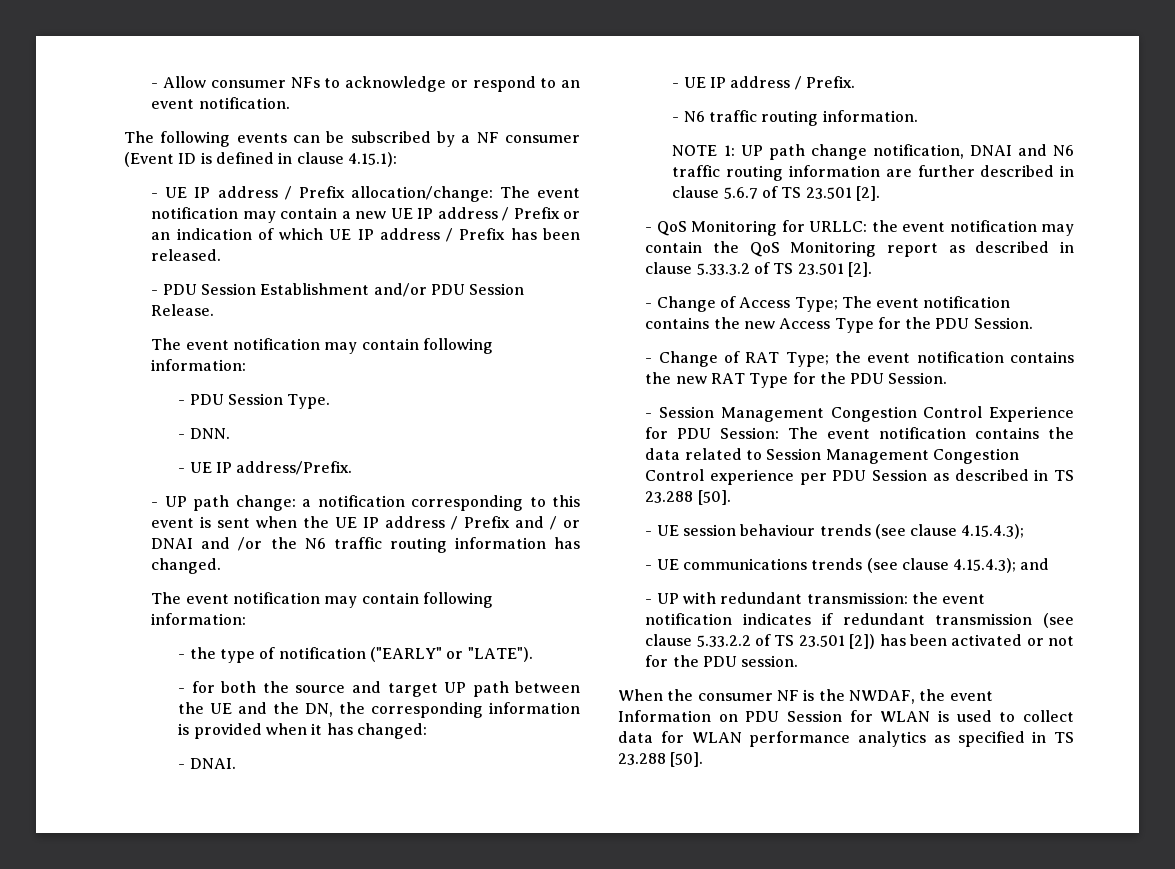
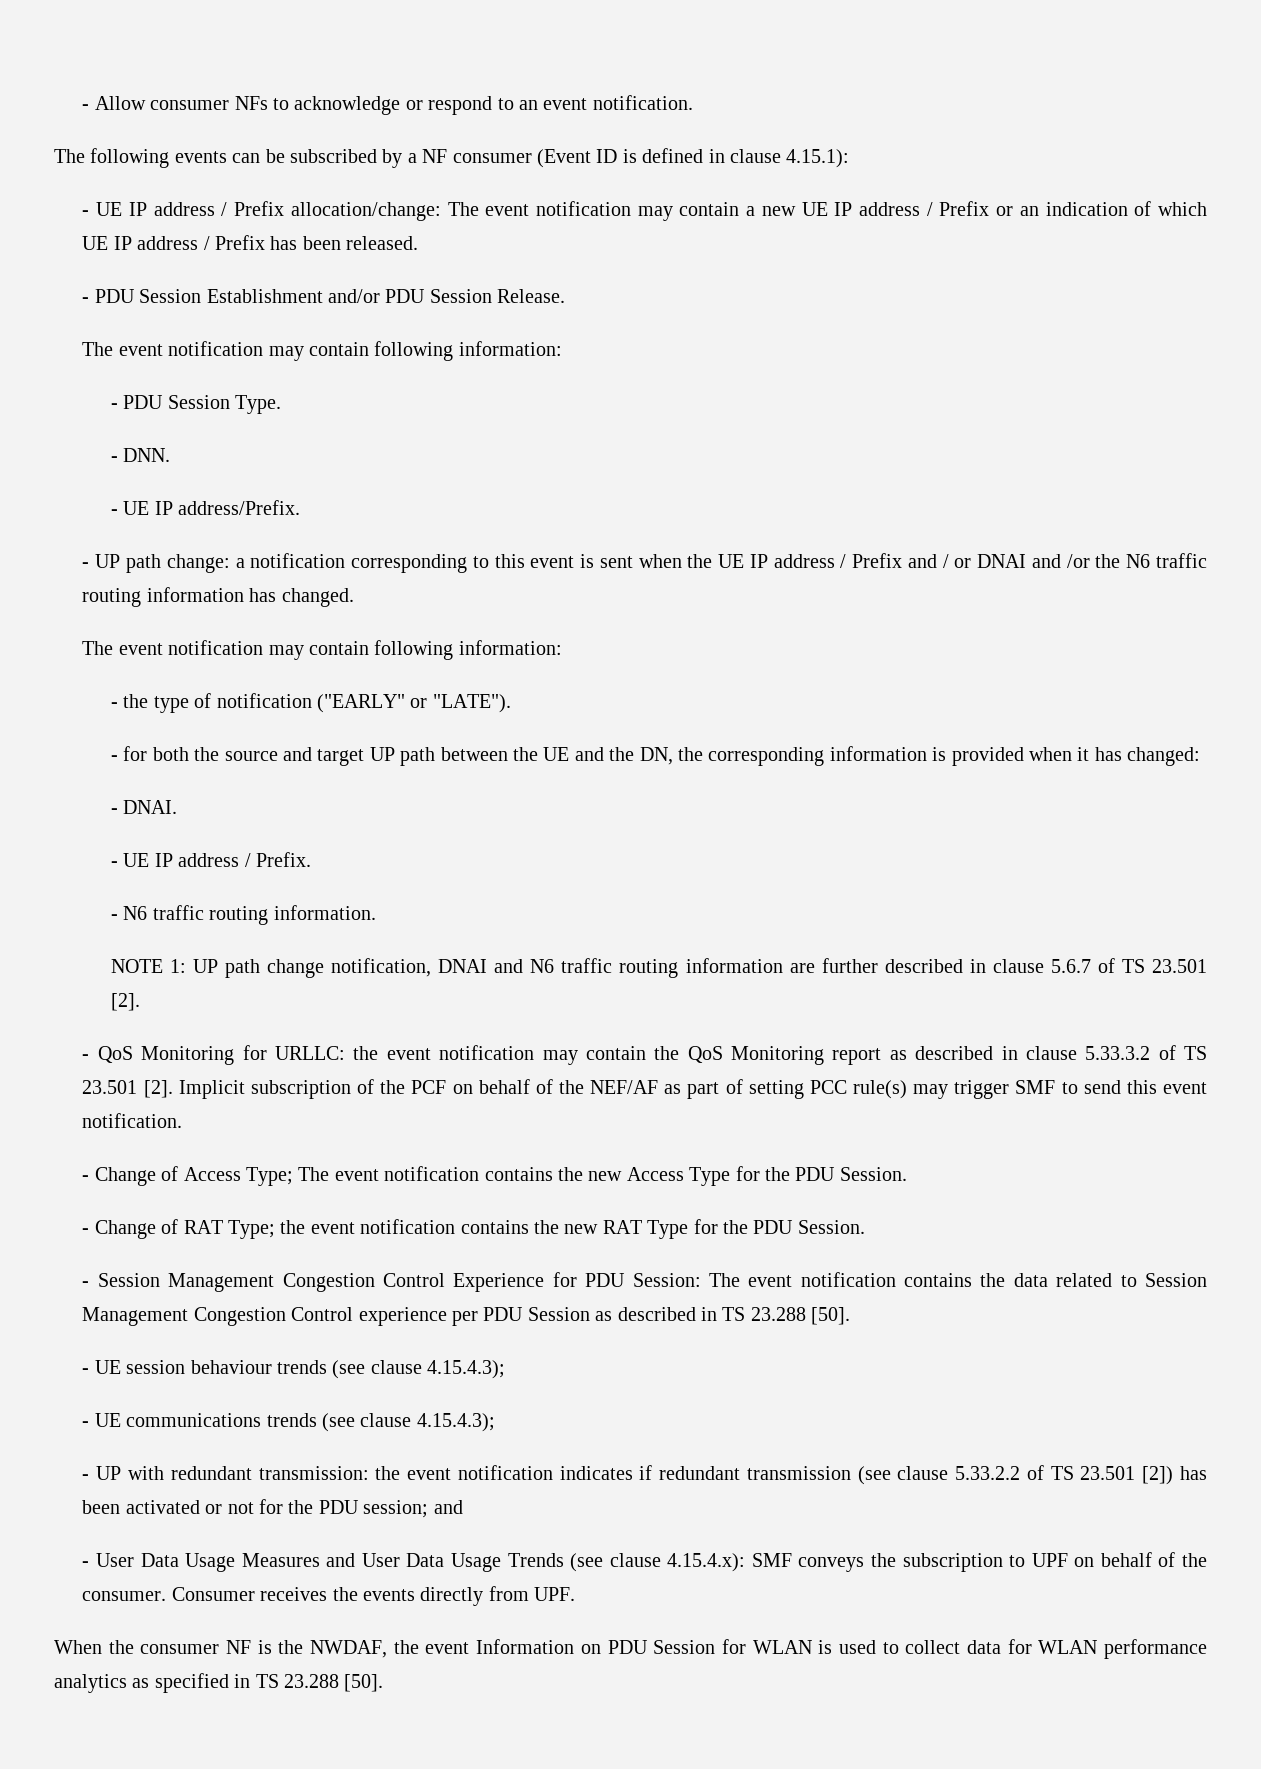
+ Implicit subscription of the PCF on behalf of the NEF/AF as part of setting PCC rule(s) may trigger SMF to send this event notification.
- - UE communications trends (see clause 4.15.4.3); and
+ - UE communications trends (see clause 4.15.4.3);
- - UP with redundant transmission: the event notification indicates if redundant transmission (see clause 5.33.2.2 of TS 23.501 [2]) has been activated or not for the PDU session.
+ - UP with redundant transmission: the event notification indicates if redundant transmission (see clause 5.33.2.2 of TS 23.501 [2]) has been activated or not for the PDU session; and
+ - User Data Usage Measures and User Data Usage Trends (see clause 4.15.4.x): SMF conveys the subscription to UPF on behalf of the consumer. Consumer receives the events directly from UPF.

